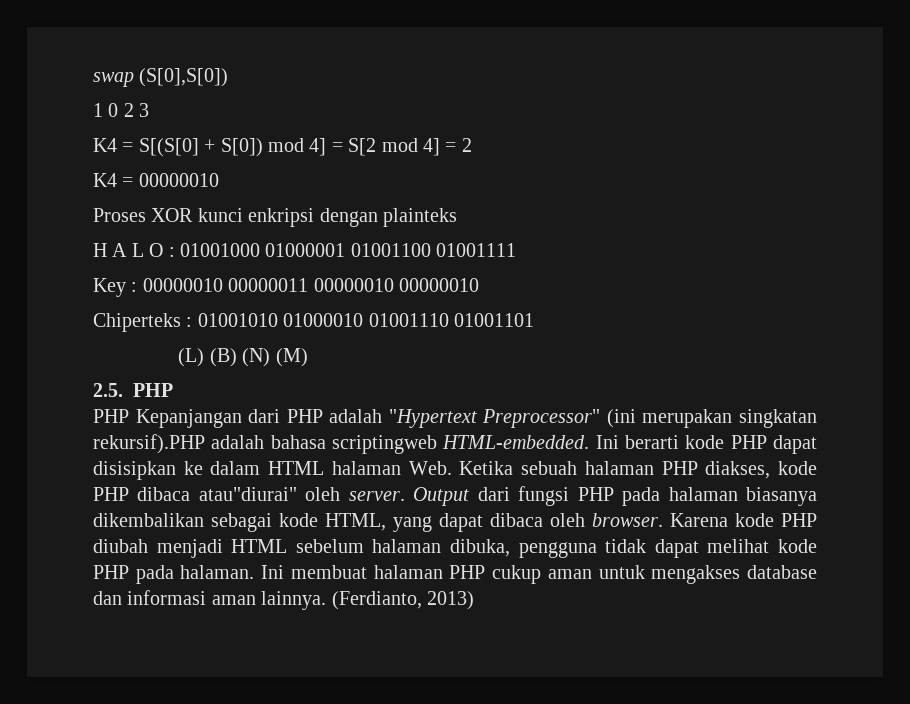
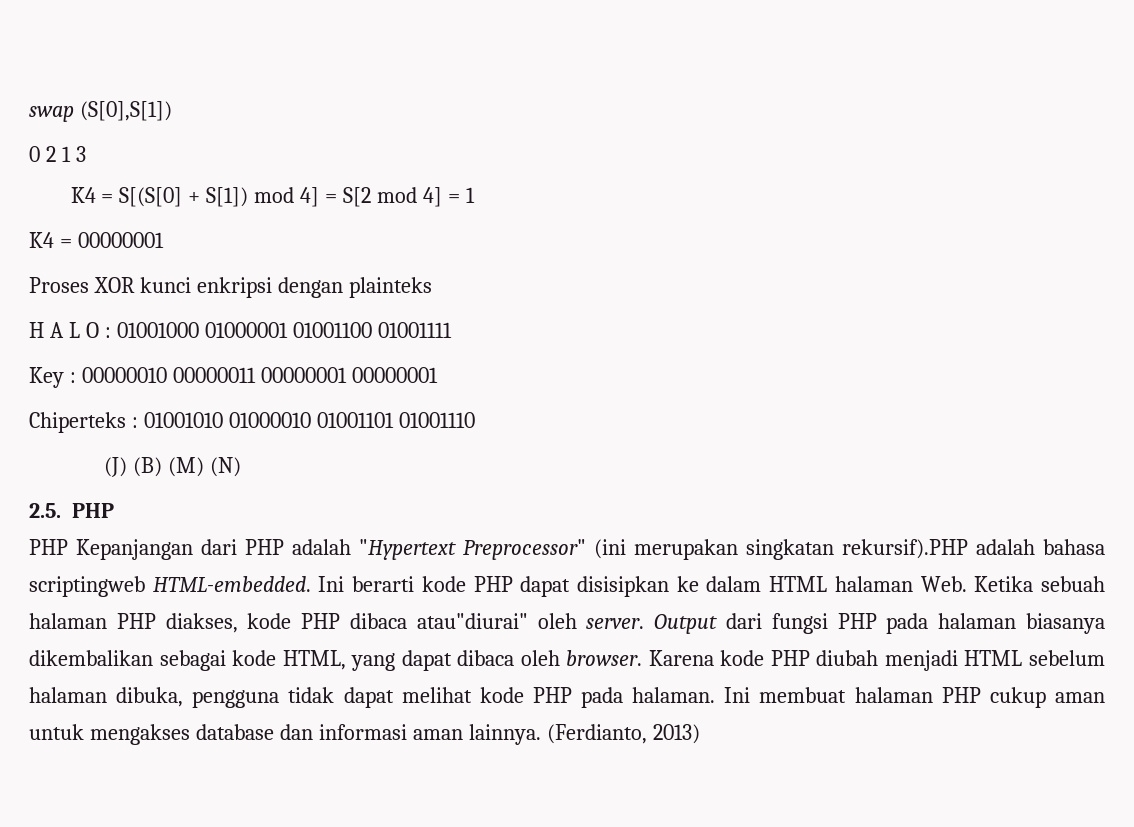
- swap (S[0],S[0])
- 1 0 2 3
+ swap (S[0],S[1])
+ 0 2 1 3
- K4 = S[(S[0] + S[0]) mod 4] = S[2 mod 4] = 2
- K4 = 00000010
+ K4 = S[(S[0] + S[1]) mod 4] = S[2 mod 4] = 1
+ K4 = 00000001
- Key : 00000010 00000011 00000010 00000010
+ Key : 00000010 00000011 00000001 00000001
- Chiperteks : 01001010 01000010 01001110 01001101
- (L) (B) (N) (M)
+ Chiperteks : 01001010 01000010 01001101 01001110
+ (J) (B) (M) (N)

